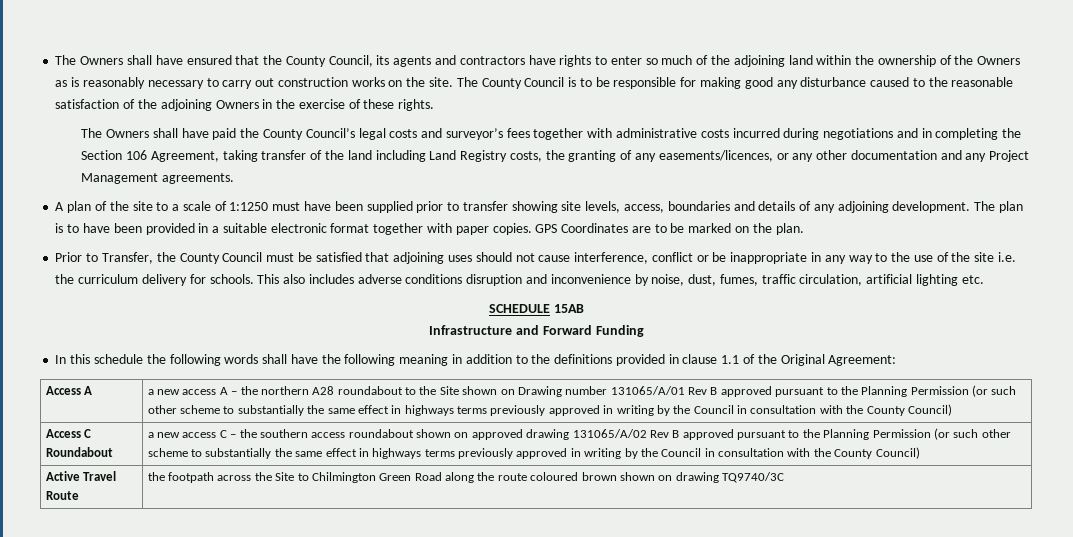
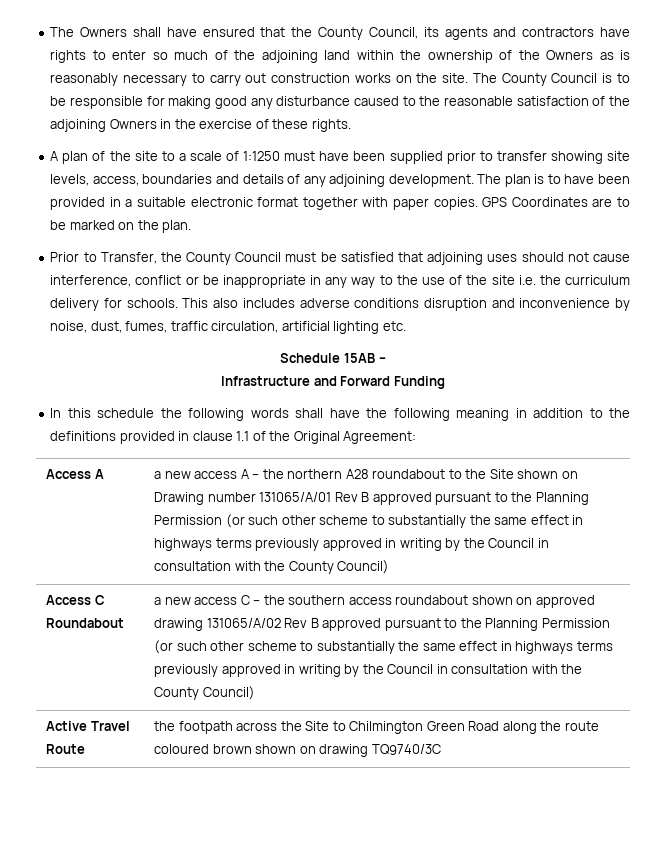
- The Owners shall have paid the County Council’s legal costs and surveyor’s fees together with administrative costs incurred during negotiations and in completing the Section 106 Agreement, taking transfer of the land including Land Registry costs, the granting of any easements/licences, or any other documentation and any Project Management agreements.
- SCHEDULE 15AB
+ Schedule 15AB –

